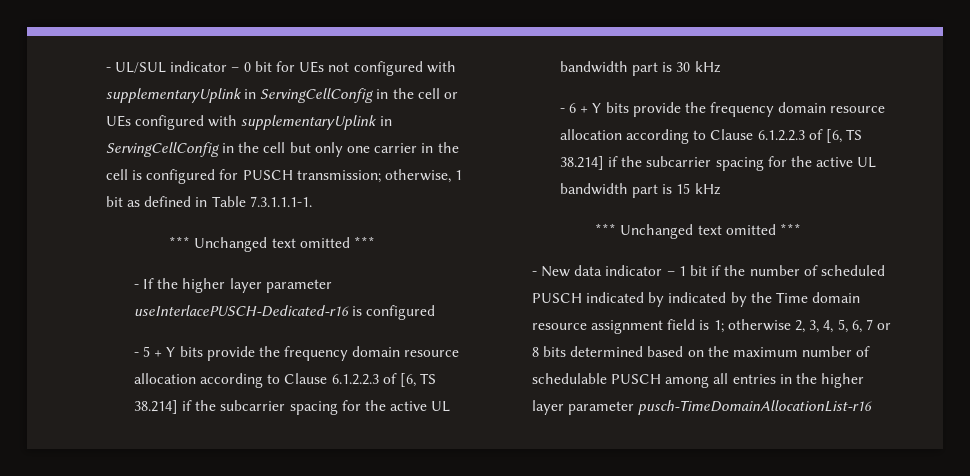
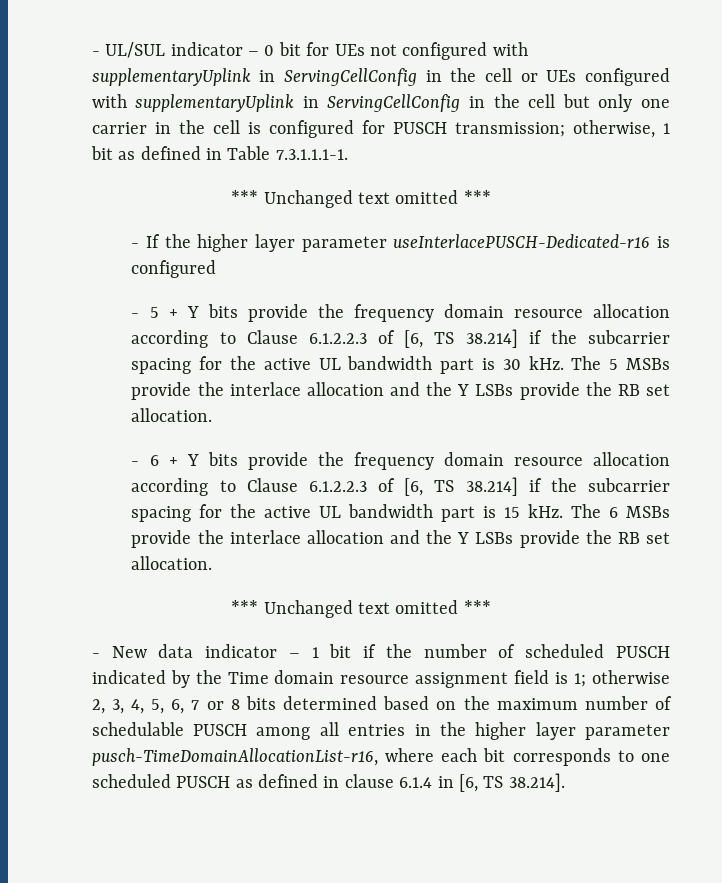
- - 5 + Y bits provide the frequency domain resource allocation according to Clause 6.1.2.2.3 of [6, TS 38.214] if the subcarrier spacing for the active UL bandwidth part is 30 kHz
+ - 5 + Y bits provide the frequency domain resource allocation according to Clause 6.1.2.2.3 of [6, TS 38.214] if the subcarrier spacing for the active UL bandwidth part is 30 kHz. The 5 MSBs provide the interlace allocation and the Y LSBs provide the RB set allocation.
- - 6 + Y bits provide the frequency domain resource allocation according to Clause 6.1.2.2.3 of [6, TS 38.214] if the subcarrier spacing for the active UL bandwidth part is 15 kHz
+ - 6 + Y bits provide the frequency domain resource allocation according to Clause 6.1.2.2.3 of [6, TS 38.214] if the subcarrier spacing for the active UL bandwidth part is 15 kHz. The 6 MSBs provide the interlace allocation and the Y LSBs provide the RB set allocation.
- - New data indicator – 1 bit if the number of scheduled PUSCH indicated by indicated by the Time domain resource assignment field is 1; otherwise 2, 3, 4, 5, 6, 7 or 8 bits determined based on the maximum number of schedulable PUSCH among all entries in the higher layer parameter pusch-TimeDomainAllocationList-r16
+ - New data indicator – 1 bit if the number of scheduled PUSCH indicated by the Time domain resource assignment field is 1; otherwise 2, 3, 4, 5, 6, 7 or 8 bits determined based on the maximum number of schedulable PUSCH among all entries in the higher layer parameter pusch-TimeDomainAllocationList-r16, where each bit corresponds to one scheduled PUSCH as defined in clause 6.1.4 in [6, TS 38.214].

